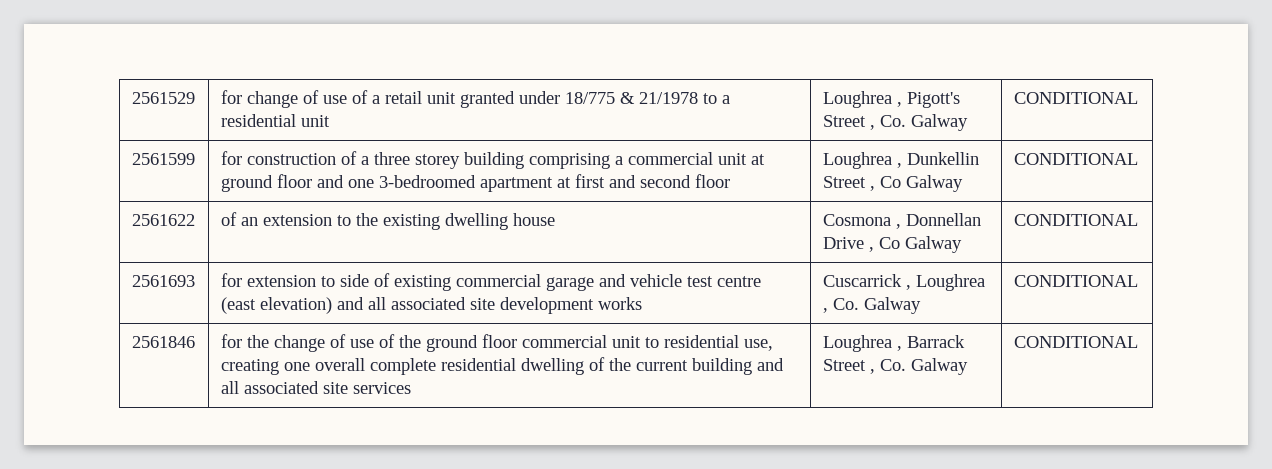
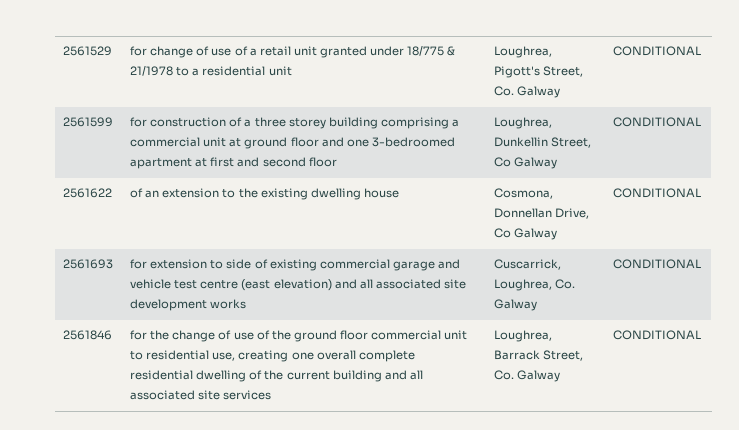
- 2561529 | for change of use of a retail unit granted under 18/775 & 21/1978 to a residential unit | Loughrea , Pigott's Street , Co. Galway | CONDITIONAL
+ 2561529 | for change of use of a retail unit granted under 18/775 & 21/1978 to a residential unit | Loughrea, Pigott's Street, Co. Galway | CONDITIONAL
- 2561599 | for construction of a three storey building comprising a commercial unit at ground floor and one 3-bedroomed apartment at first and second floor | Loughrea , Dunkellin Street , Co Galway | CONDITIONAL
+ 2561599 | for construction of a three storey building comprising a commercial unit at ground floor and one 3-bedroomed apartment at first and second floor | Loughrea, Dunkellin Street, Co Galway | CONDITIONAL
- 2561622 | of an extension to the existing dwelling house | Cosmona , Donnellan Drive , Co Galway | CONDITIONAL
+ 2561622 | of an extension to the existing dwelling house | Cosmona, Donnellan Drive, Co Galway | CONDITIONAL
- 2561693 | for extension to side of existing commercial garage and vehicle test centre (east elevation) and all associated site development works | Cuscarrick , Loughrea , Co. Galway | CONDITIONAL
+ 2561693 | for extension to side of existing commercial garage and vehicle test centre (east elevation) and all associated site development works | Cuscarrick, Loughrea, Co. Galway | CONDITIONAL
- 2561846 | for the change of use of the ground floor commercial unit to residential use, creating one overall complete residential dwelling of the current building and all associated site services | Loughrea , Barrack Street , Co. Galway | CONDITIONAL
+ 2561846 | for the change of use of the ground floor commercial unit to residential use, creating one overall complete residential dwelling of the current building and all associated site services | Loughrea, Barrack Street, Co. Galway | CONDITIONAL

